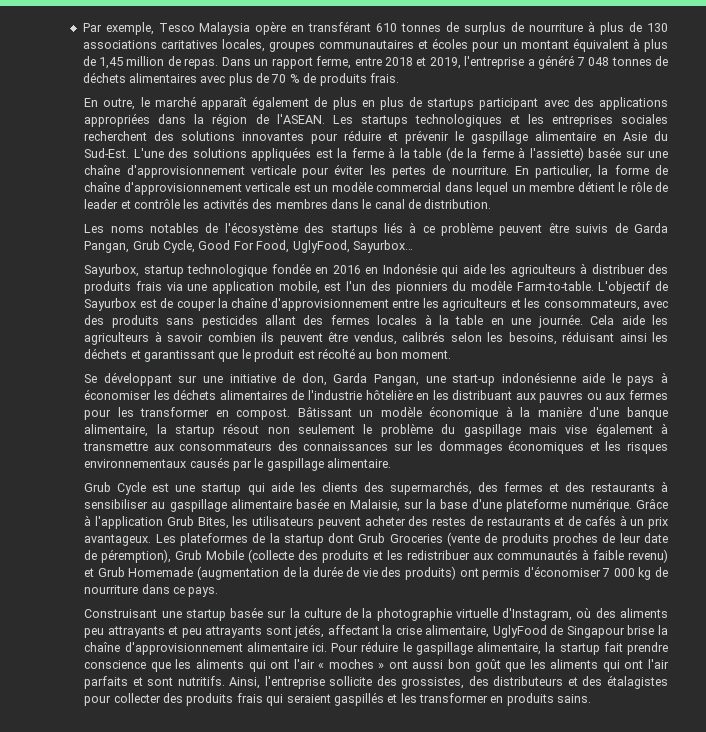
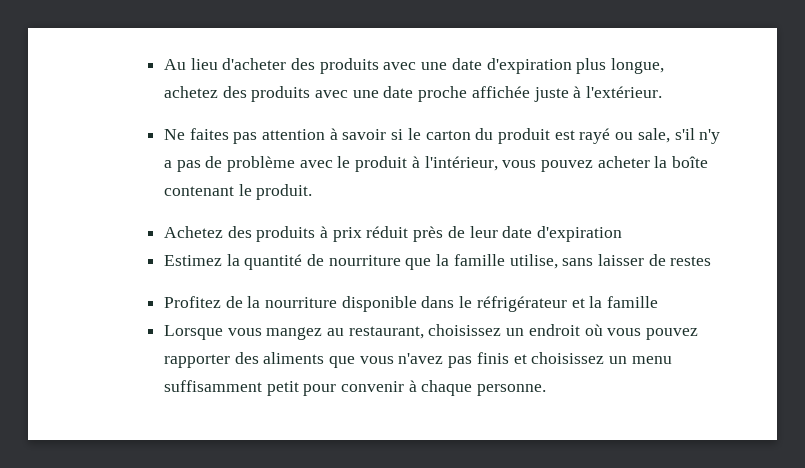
- Par exemple, Tesco Malaysia opère en transférant 610 tonnes de surplus de nourriture à plus de 130 associations caritatives locales, groupes communautaires et écoles pour un montant équivalent à plus de 1,45 million de repas. Dans un rapport ferme, entre 2018 et 2019, l'entreprise a généré 7 048 tonnes de déchets alimentaires avec plus de 70 % de produits frais.
- En outre, le marché apparaît également de plus en plus de startups participant avec des applications appropriées dans la région de l'ASEAN. Les startups technologiques et les entreprises sociales recherchent des solutions innovantes pour réduire et prévenir le gaspillage alimentaire en Asie du Sud-Est. L'une des solutions appliquées est la ferme à la table (de la ferme à l'assiette) basée sur une chaîne d'approvisionnement verticale pour éviter les pertes de nourriture. En particulier, la forme de chaîne d'approvisionnement verticale est un modèle commercial dans lequel un membre détient le rôle de leader et contrôle les activités des membres dans le canal de distribution.
- Les noms notables de l'écosystème des startups liés à ce problème peuvent être suivis de Garda Pangan, Grub Cycle, Good For Food, UglyFood, Sayurbox…
- Sayurbox, startup technologique fondée en 2016 en Indonésie qui aide les agriculteurs à distribuer des produits frais via une application mobile, est l'un des pionniers du modèle Farm-to-table. L'objectif de Sayurbox est de couper la chaîne d'approvisionnement entre les agriculteurs et les consommateurs, avec des produits sans pesticides allant des fermes locales à la table en une journée. Cela aide les agriculteurs à savoir combien ils peuvent être vendus, calibrés selon les besoins, réduisant ainsi les déchets et garantissant que le produit est récolté au bon moment.
- Se développant sur une initiative de don, Garda Pangan, une start-up indonésienne aide le pays à économiser les déchets alimentaires de l'industrie hôtelière en les distribuant aux pauvres ou aux fermes pour les transformer en compost. Bâtissant un modèle économique à la manière d'une banque alimentaire, la startup résout non seulement le problème du gaspillage mais vise également à transmettre aux consommateurs des connaissances sur les dommages économiques et les risques environnementaux causés par le gaspillage alimentaire.
- Grub Cycle est une startup qui aide les clients des supermarchés, des fermes et des restaurants à sensibiliser au gaspillage alimentaire basée en Malaisie, sur la base d'une plateforme numérique. Grâce à l'application Grub Bites, les utilisateurs peuvent acheter des restes de restaurants et de cafés à un prix avantageux. Les plateformes de la startup dont Grub Groceries (vente de produits proches de leur date de péremption), Grub Mobile (collecte des produits et les redistribuer aux communautés à faible revenu) et Grub Homemade (augmentation de la durée de vie des produits) ont permis d'économiser 7 000 kg de nourriture dans ce pays.
- Construisant une startup basée sur la culture de la photographie virtuelle d'Instagram, où des aliments peu attrayants et peu attrayants sont jetés, affectant la crise alimentaire, UglyFood de Singapour brise la chaîne d'approvisionnement alimentaire ici. Pour réduire le gaspillage alimentaire, la startup fait prendre conscience que les aliments qui ont l'air « moches » ont aussi bon goût que les aliments qui ont l'air parfaits et sont nutritifs. Ainsi, l'entreprise sollicite des grossistes, des distributeurs et des étalagistes pour collecter des produits frais qui seraient gaspillés et les transformer en produits sains.
+ Au lieu d'acheter des produits avec une date d'expiration plus longue, achetez des produits avec une date proche affichée juste à l'extérieur.
+ Ne faites pas attention à savoir si le carton du produit est rayé ou sale, s'il n'y a pas de problème avec le produit à l'intérieur, vous pouvez acheter la boîte contenant le produit.
+ Achetez des produits à prix réduit près de leur date d'expiration
+ Estimez la quantité de nourriture que la famille utilise, sans laisser de restes
+ Profitez de la nourriture disponible dans le réfrigérateur et la famille
+ Lorsque vous mangez au restaurant, choisissez un endroit où vous pouvez rapporter des aliments que vous n'avez pas finis et choisissez un menu suffisamment petit pour convenir à chaque personne.

